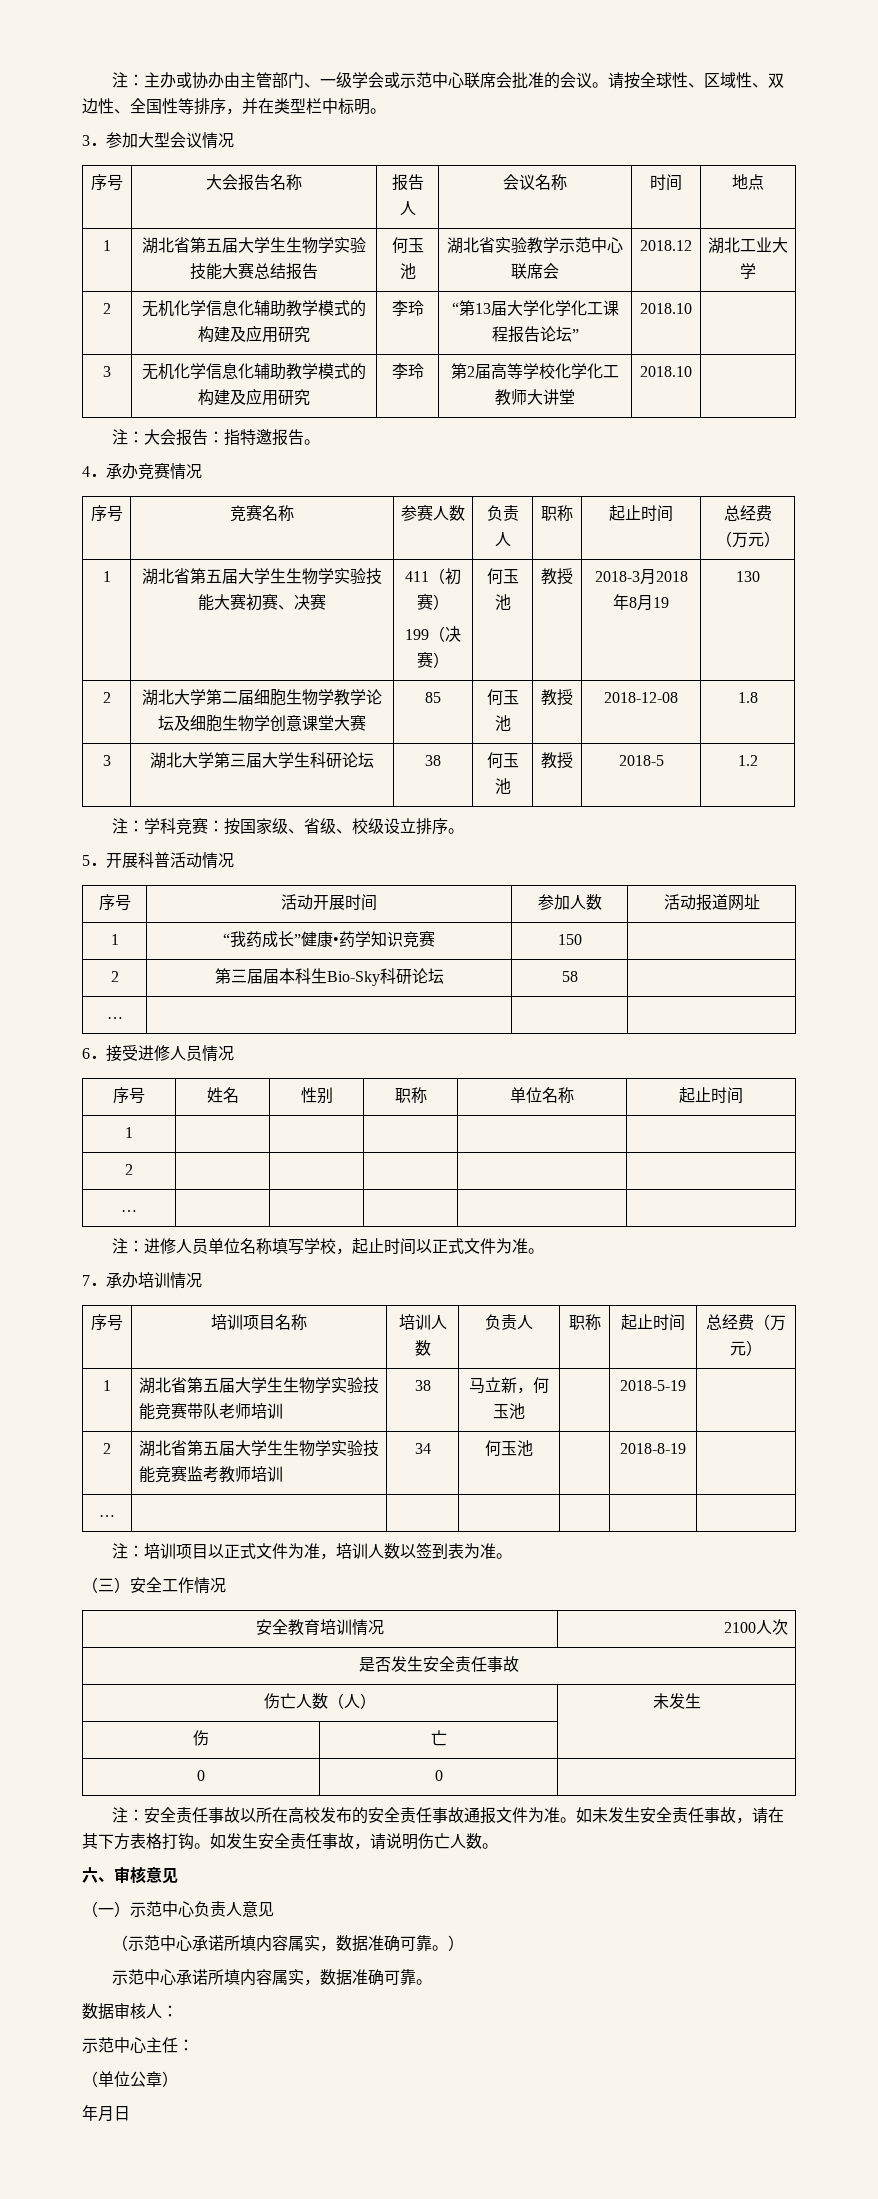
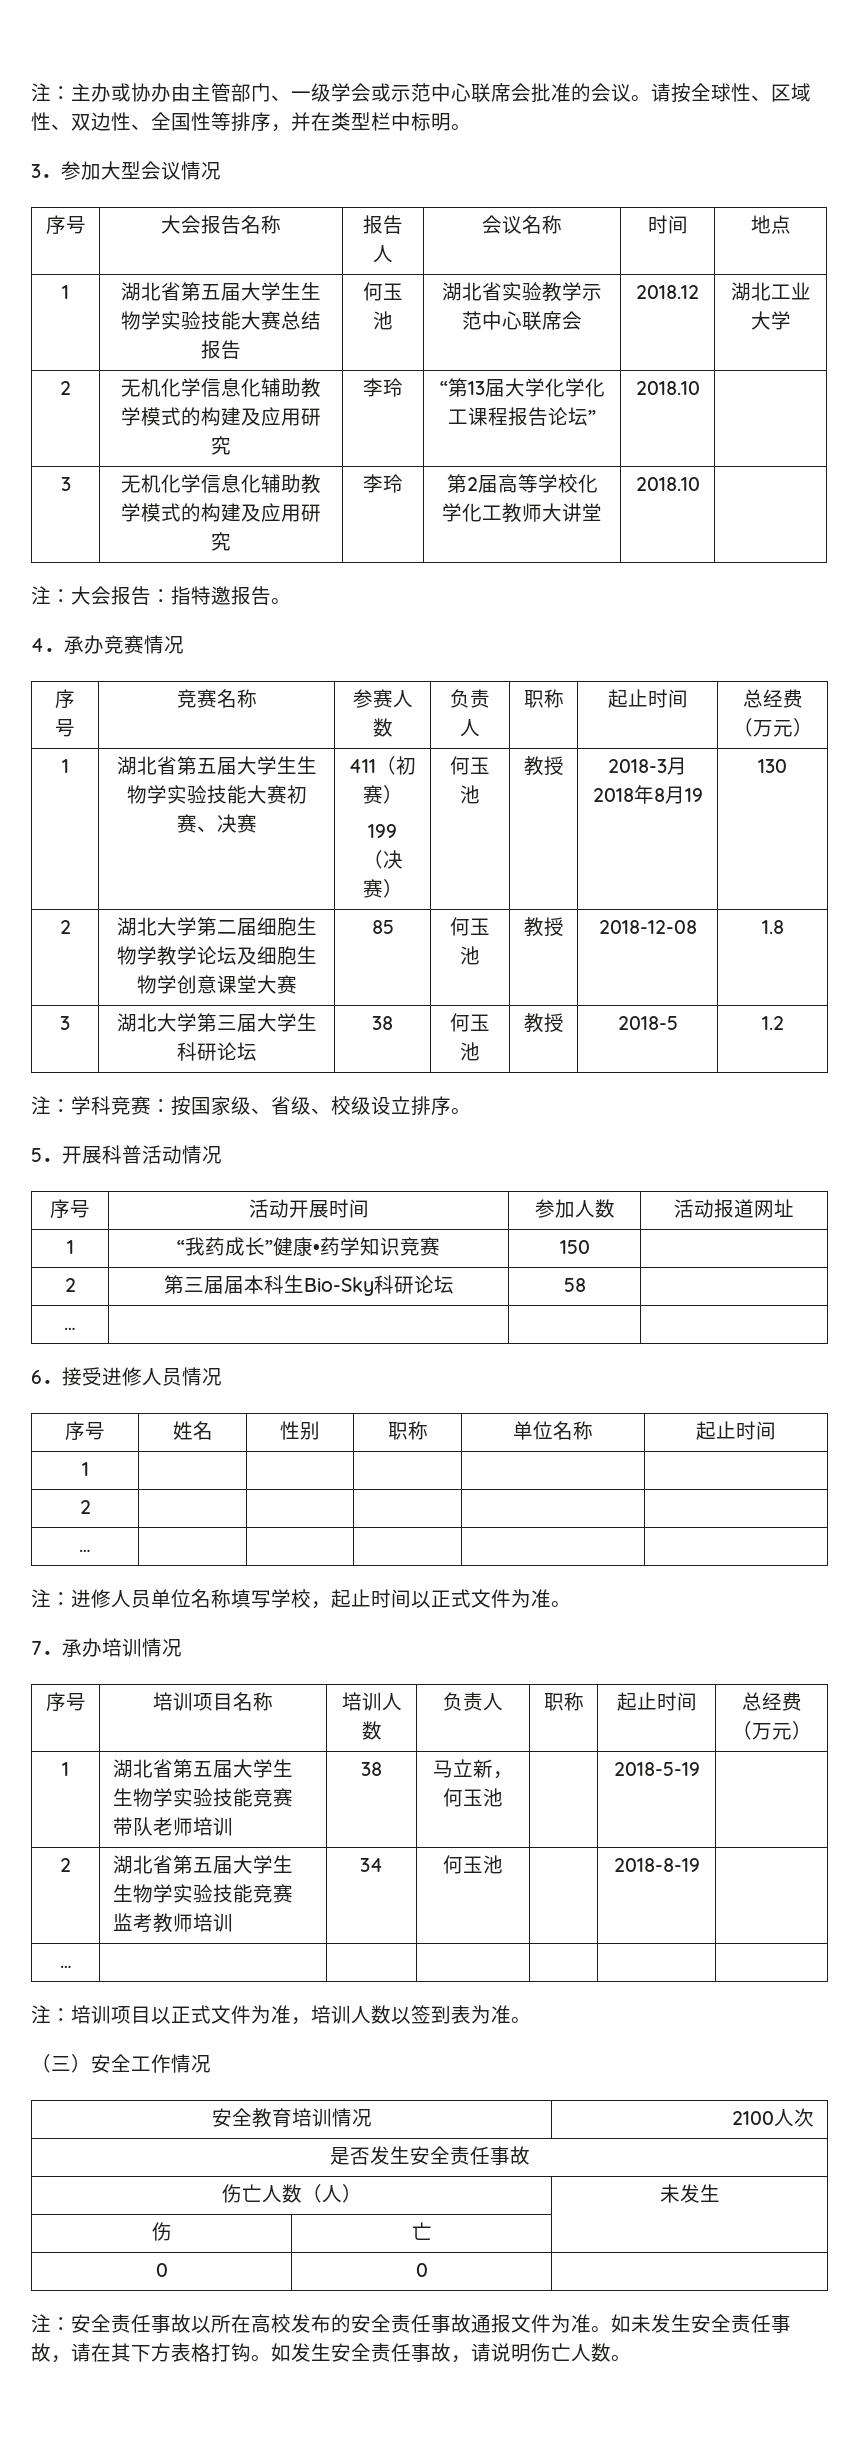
- 六、审核意见
- （一）示范中心负责人意见
- （示范中心承诺所填内容属实，数据准确可靠。）
- 示范中心承诺所填内容属实，数据准确可靠。
- 数据审核人：
- 示范中心主任：
- （单位公章）
- 年月日

